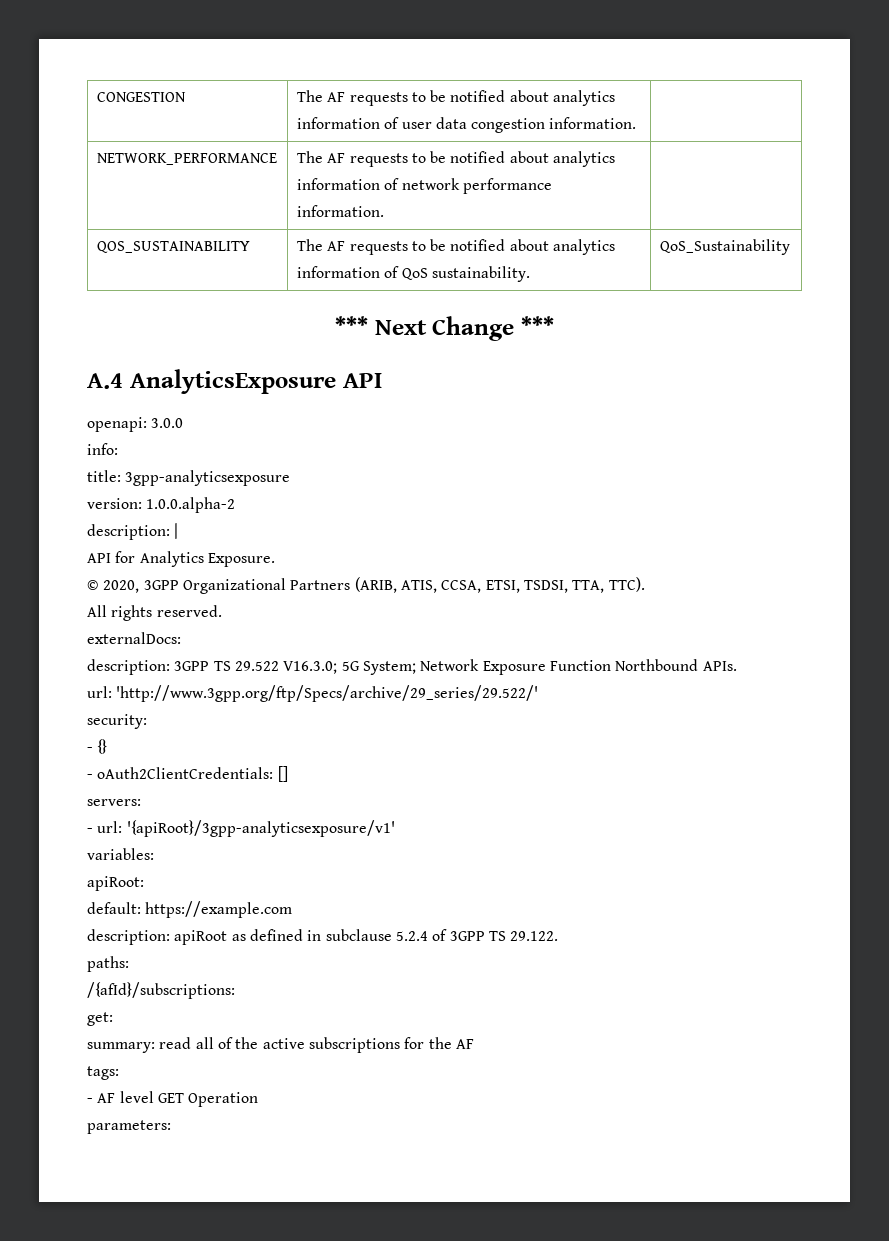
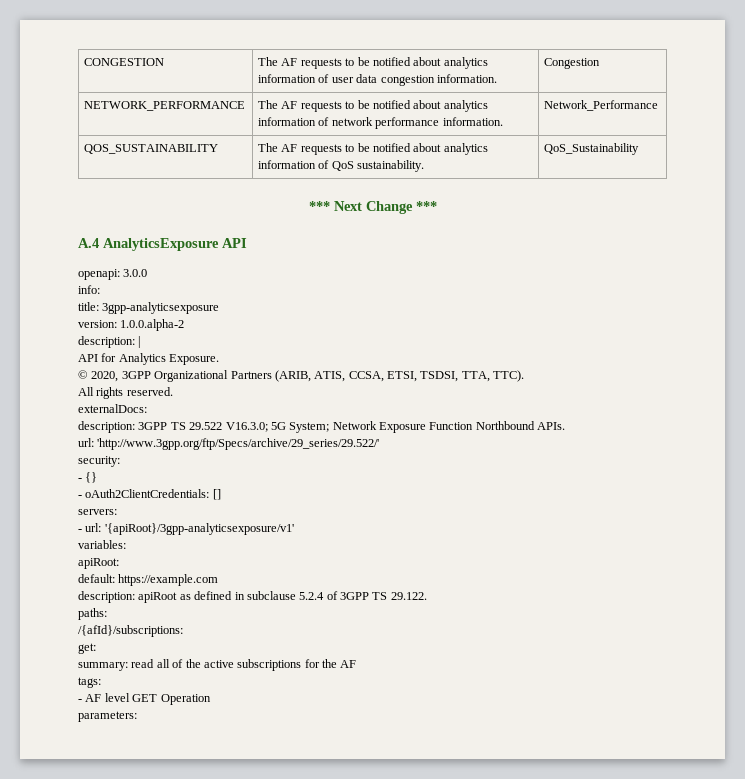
- CONGESTION | The AF requests to be notified about analytics information of user data congestion information. |
+ CONGESTION | The AF requests to be notified about analytics information of user data congestion information. | Congestion
- NETWORK_PERFORMANCE | The AF requests to be notified about analytics information of network performance information. |
+ NETWORK_PERFORMANCE | The AF requests to be notified about analytics information of network performance information. | Network_Performance

